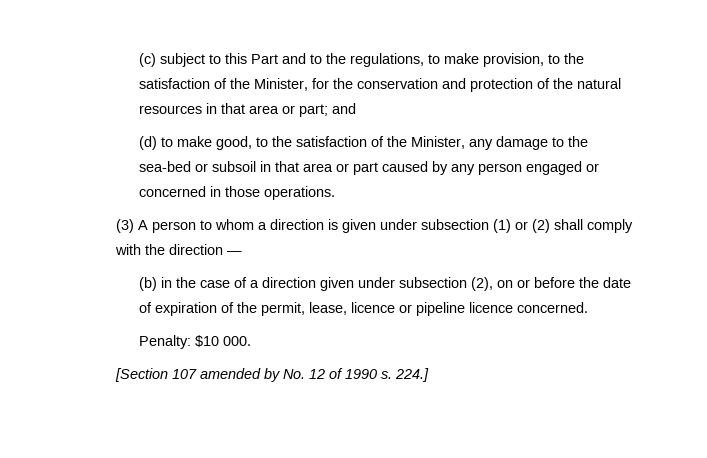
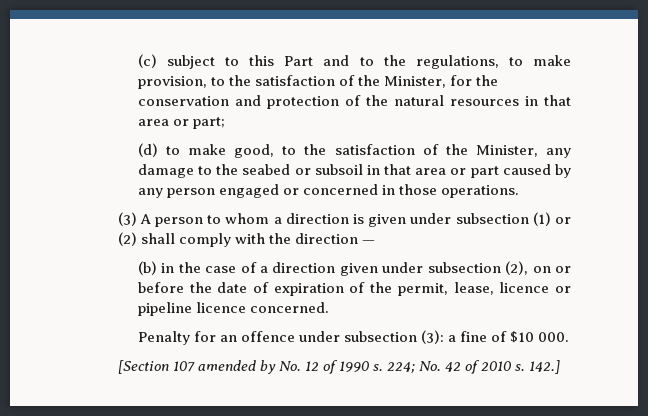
- (c) subject to this Part and to the regulations, to make provision, to the satisfaction of the Minister, for the conservation and protection of the natural resources in that area or part; and
+ (c) subject to this Part and to the regulations, to make provision, to the satisfaction of the Minister, for the conservation and protection of the natural resources in that area or part;
- (d) to make good, to the satisfaction of the Minister, any damage to the sea-bed or subsoil in that area or part caused by any person engaged or concerned in those operations.
+ (d) to make good, to the satisfaction of the Minister, any damage to the seabed or subsoil in that area or part caused by any person engaged or concerned in those operations.
- Penalty: $10 000.
+ Penalty for an offence under subsection (3): a fine of $10 000.
- 224.]
+ 224; No. 42 of 2010 s. 142.]

